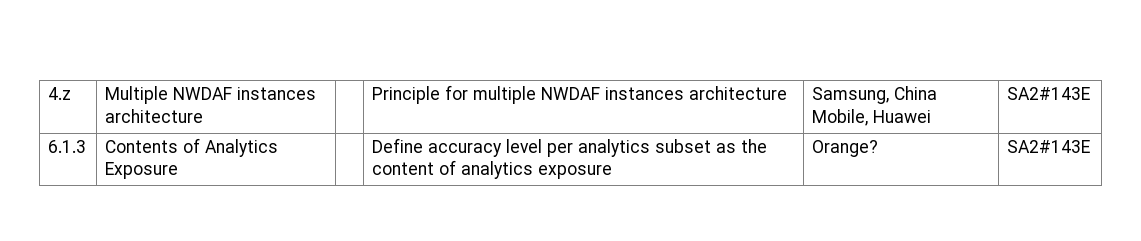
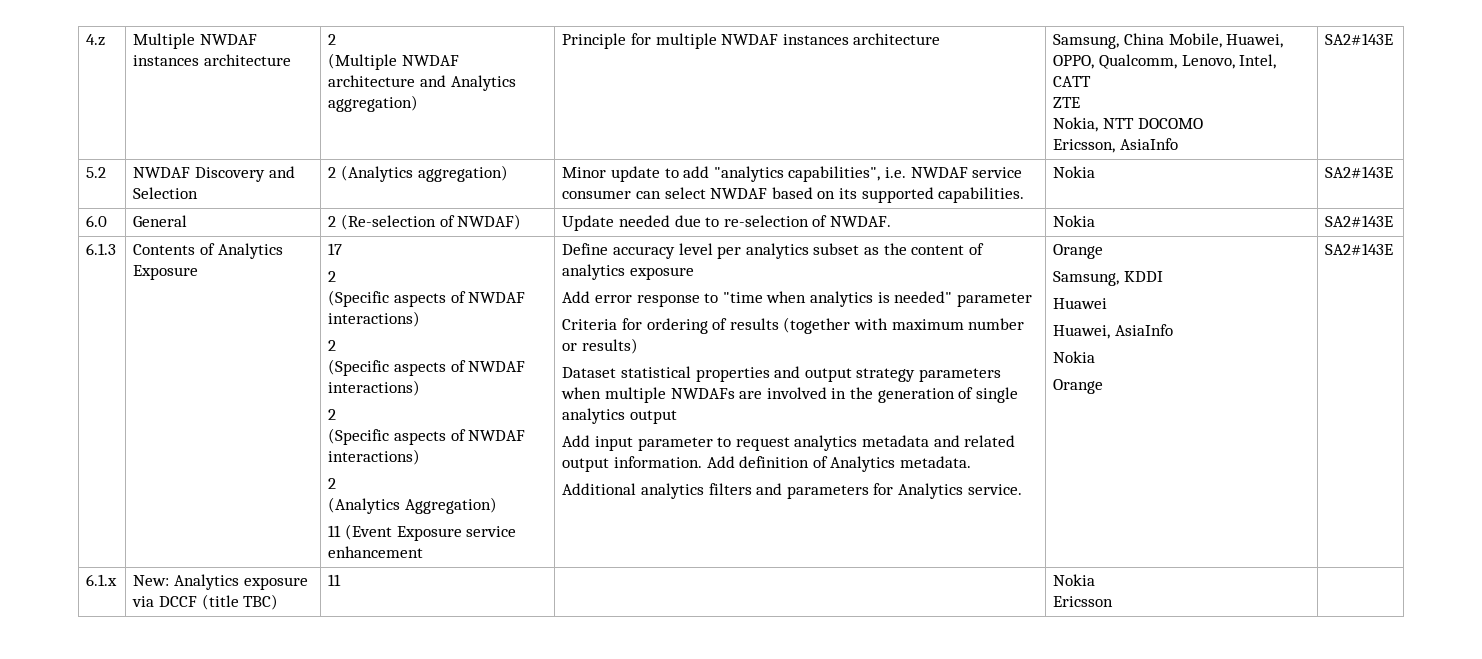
- 4.z | Multiple NWDAF instances architecture | | Principle for multiple NWDAF instances architecture | Samsung, China Mobile, Huawei | SA2#143E
+ 4.z | Multiple NWDAF instances architecture | 2
+ (Multiple NWDAF architecture and Analytics aggregation) | Principle for multiple NWDAF instances architecture | Samsung, China Mobile, Huawei, OPPO, Qualcomm, Lenovo, Intel, CATT
+ ZTE
+ Nokia, NTT DOCOMO
+ Ericsson, AsiaInfo | SA2#143E
+ 5.2 | NWDAF Discovery and Selection | 2 (Analytics aggregation) | Minor update to add "analytics capabilities", i.e. NWDAF service consumer can select NWDAF based on its supported capabilities. | Nokia | SA2#143E
+ 6.0 | General | 2 (Re-selection of NWDAF) | Update needed due to re-selection of NWDAF. | Nokia | SA2#143E
+ 17
+ 2
+ (Specific aspects of NWDAF interactions)
+ 2
+ (Specific aspects of NWDAF interactions)
+ 2
+ (Specific aspects of NWDAF interactions)
+ 2
+ (Analytics Aggregation)
+ 11 (Event Exposure service enhancement
- Orange? | SA2#143E
+ Add error response to "time when analytics is needed" parameter
+ Criteria for ordering of results (together with maximum number or results)
+ Dataset statistical properties and output strategy parameters when multiple NWDAFs are involved in the generation of single analytics output
+ Add input parameter to request analytics metadata and related output information. Add definition of Analytics metadata.
+ Additional analytics filters and parameters for Analytics service. | Orange
+ Samsung, KDDI
+ Huawei
+ Huawei, AsiaInfo
+ Nokia
+ Orange | SA2#143E
+ 6.1.x | New: Analytics exposure via DCCF (title TBC) | 11 | | Nokia
+ Ericsson |

